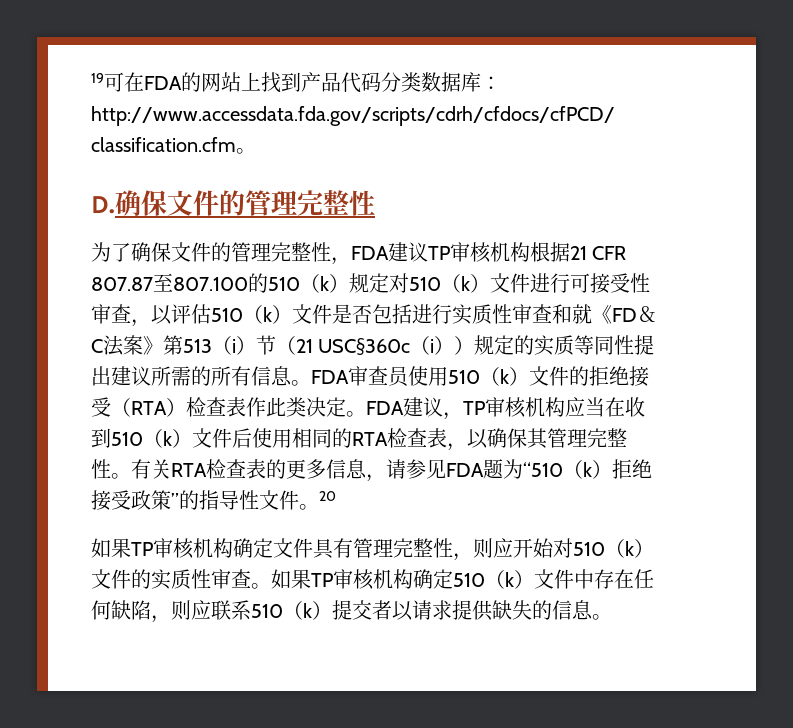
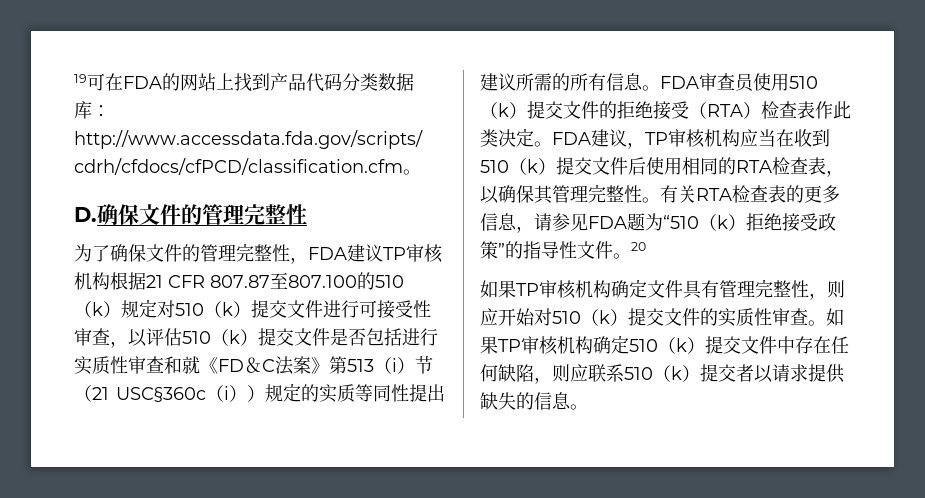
- 为了确保文件的管理完整性，FDA建议TP审核机构根据21 CFR 807.87至807.100的510（k）规定对510（k）文件进行可接受性审查，以评估510（k）文件是否包括进行实质性审查和就《FD＆C法案》第513（i）节（21 USC§360c（i））规定的实质等同性提出建议所需的所有信息。
+ 为了确保文件的管理完整性，FDA建议TP审核机构根据21 CFR 807.87至807.100的510（k）规定对510（k）提交文件进行可接受性审查，以评估510（k）提交文件是否包括进行实质性审查和就《FD＆C法案》第513（i）节（21 USC§360c（i））规定的实质等同性提出建议所需的所有信息。
- FDA审查员使用510（k）文件的拒绝接受（RTA）检查表作此类决定。
+ FDA审查员使用510（k）提交文件的拒绝接受（RTA）检查表作此类决定。
- FDA建议，TP审核机构应当在收到510（k）文件后使用相同的RTA检查表，以确保其管理完整性。
+ FDA建议，TP审核机构应当在收到510（k）提交文件后使用相同的RTA检查表，以确保其管理完整性。
- 如果TP审核机构确定文件具有管理完整性，则应开始对510（k）文件的实质性审查。
+ 如果TP审核机构确定文件具有管理完整性，则应开始对510（k）提交文件的实质性审查。
- 如果TP审核机构确定510（k）文件中存在任何缺陷，则应联系510（k）提交者以请求提供缺失的信息。
+ 如果TP审核机构确定510（k）提交文件中存在任何缺陷，则应联系510（k）提交者以请求提供缺失的信息。

